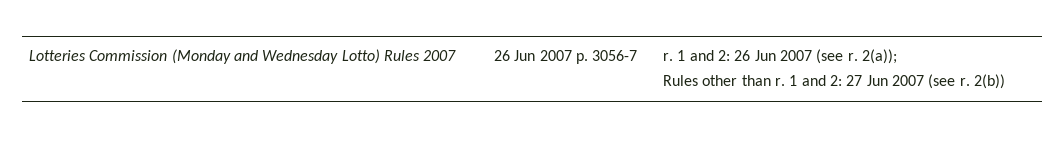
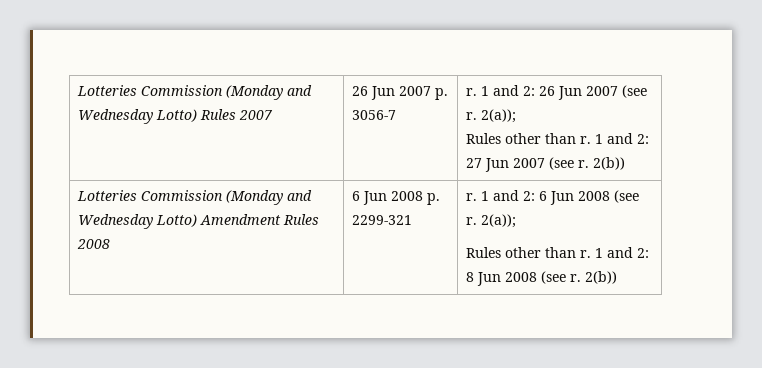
+ Lotteries Commission (Monday and Wednesday Lotto) Amendment Rules 2008 | 6 Jun 2008 p. 2299-321 | r. 1 and 2: 6 Jun 2008 (see r. 2(a));
+ Rules other than r. 1 and 2: 8 Jun 2008 (see r. 2(b))

